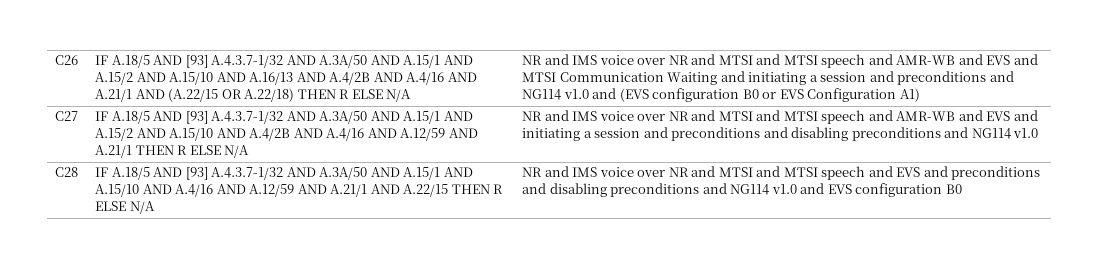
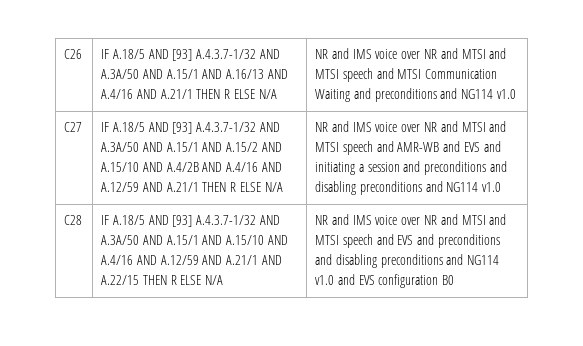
- IF A.18/5 AND [93] A.4.3.7-1/32 AND A.3A/50 AND A.15/1 AND A.15/2 AND A.15/10 AND A.16/13 AND A.4/2B AND A.4/16 AND A.21/1 AND (A.22/15 OR A.22/18) THEN R ELSE N/A
+ IF A.18/5 AND [93] A.4.3.7-1/32 AND A.3A/50 AND A.15/1 AND A.16/13 AND A.4/16 AND A.21/1 THEN R ELSE N/A
- NR and IMS voice over NR and MTSI and MTSI speech and AMR-WB and EVS and MTSI Communication Waiting and initiating a session and preconditions and NG114 v1.0 and (EVS configuration B0 or EVS Configuration A1)
+ NR and IMS voice over NR and MTSI and MTSI speech and MTSI Communication Waiting and preconditions and NG114 v1.0

